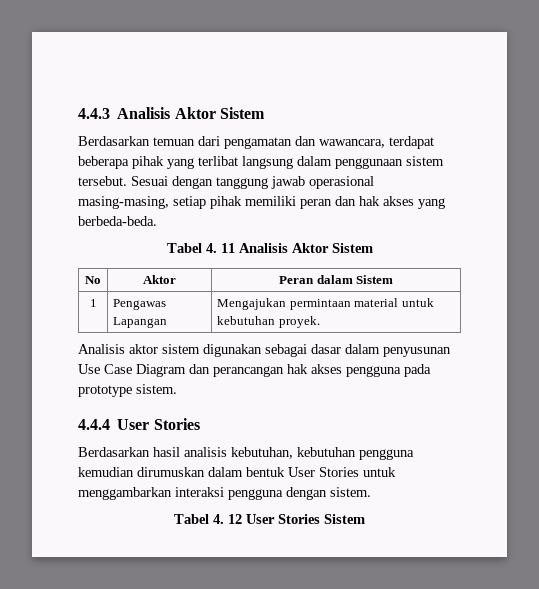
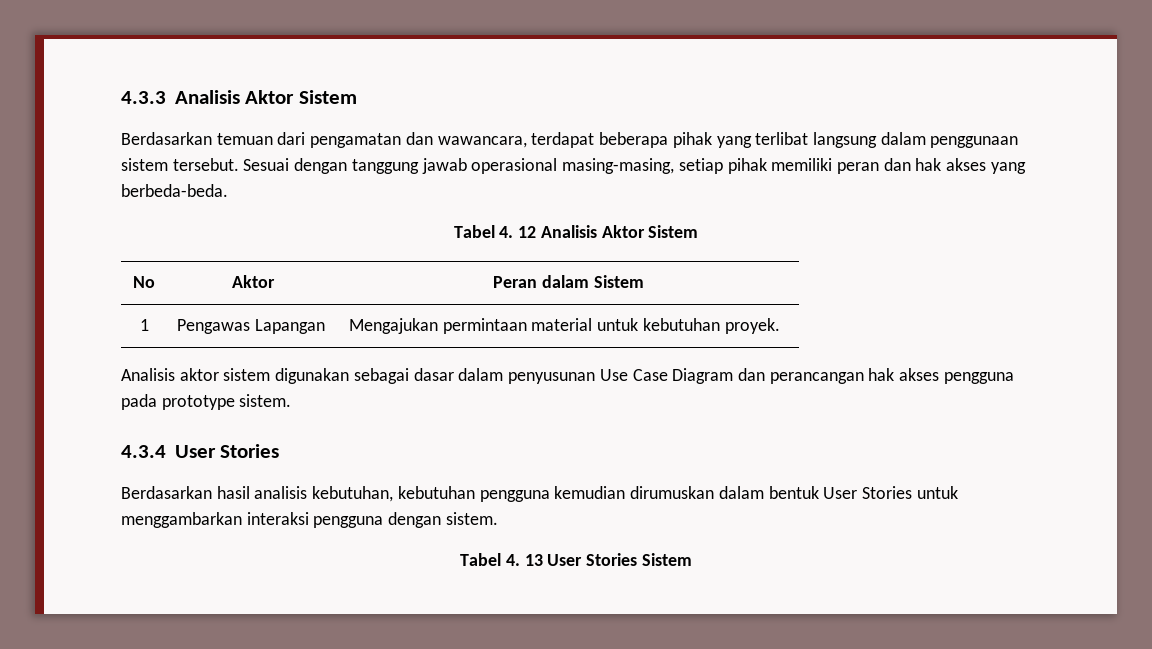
- 4.4.3 Analisis Aktor Sistem
+ 4.3.3 Analisis Aktor Sistem
- Tabel 4. 11 Analisis Aktor Sistem
+ Tabel 4. 12 Analisis Aktor Sistem
- 4.4.4 User Stories
+ 4.3.4 User Stories
- Tabel 4. 12 User Stories Sistem
+ Tabel 4. 13 User Stories Sistem

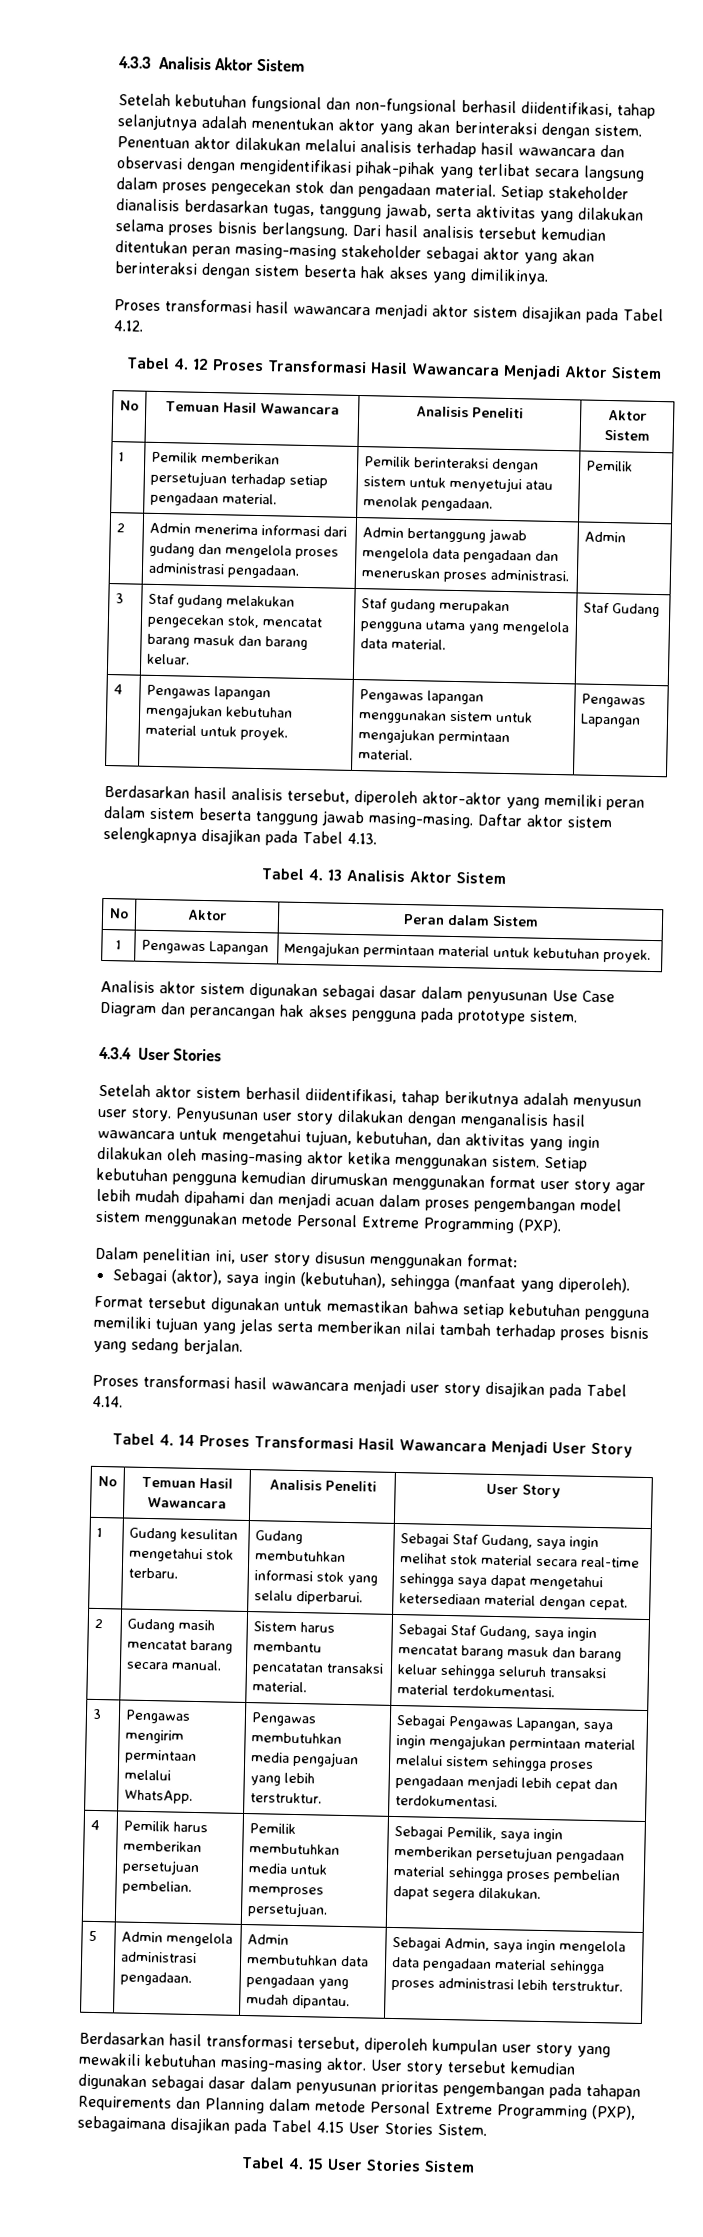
- Berdasarkan temuan dari pengamatan dan wawancara, terdapat beberapa pihak yang terlibat langsung dalam penggunaan sistem tersebut. Sesuai dengan tanggung jawab operasional masing-masing, setiap pihak memiliki peran dan hak akses yang berbeda-beda.
- Tabel 4. 12 Analisis Aktor Sistem
+ Setelah kebutuhan fungsional dan non-fungsional berhasil diidentifikasi, tahap selanjutnya adalah menentukan aktor yang akan berinteraksi dengan sistem. Penentuan aktor dilakukan melalui analisis terhadap hasil wawancara dan observasi dengan mengidentifikasi pihak-pihak yang terlibat secara langsung dalam proses pengecekan stok dan pengadaan material. Setiap stakeholder dianalisis berdasarkan tugas, tanggung jawab, serta aktivitas yang dilakukan selama proses bisnis berlangsung. Dari hasil analisis tersebut kemudian ditentukan peran masing-masing stakeholder sebagai aktor yang akan berinteraksi dengan sistem beserta hak akses yang dimilikinya.
+ Proses transformasi hasil wawancara menjadi aktor sistem disajikan pada Tabel 4.12.
+ Tabel 4. 12 Proses Transformasi Hasil Wawancara Menjadi Aktor Sistem
+ No | Temuan Hasil Wawancara | Analisis Peneliti | Aktor Sistem
+ 1 | Pemilik memberikan persetujuan terhadap setiap pengadaan material. | Pemilik berinteraksi dengan sistem untuk menyetujui atau menolak pengadaan. | Pemilik
+ 2 | Admin menerima informasi dari gudang dan mengelola proses administrasi pengadaan. | Admin bertanggung jawab mengelola data pengadaan dan meneruskan proses administrasi. | Admin
+ 3 | Staf gudang melakukan pengecekan stok, mencatat barang masuk dan barang keluar. | Staf gudang merupakan pengguna utama yang mengelola data material. | Staf Gudang
+ 4 | Pengawas lapangan mengajukan kebutuhan material untuk proyek. | Pengawas lapangan menggunakan sistem untuk mengajukan permintaan material. | Pengawas Lapangan
+ Berdasarkan hasil analisis tersebut, diperoleh aktor-aktor yang memiliki peran dalam sistem beserta tanggung jawab masing-masing. Daftar aktor sistem selengkapnya disajikan pada Tabel 4.13.
+ Tabel 4. 13 Analisis Aktor Sistem
- Berdasarkan hasil analisis kebutuhan, kebutuhan pengguna kemudian dirumuskan dalam bentuk User Stories untuk menggambarkan interaksi pengguna dengan sistem.
- Tabel 4. 13 User Stories Sistem
+ Setelah aktor sistem berhasil diidentifikasi, tahap berikutnya adalah menyusun user story. Penyusunan user story dilakukan dengan menganalisis hasil wawancara untuk mengetahui tujuan, kebutuhan, dan aktivitas yang ingin dilakukan oleh masing-masing aktor ketika menggunakan sistem. Setiap kebutuhan pengguna kemudian dirumuskan menggunakan format user story agar lebih mudah dipahami dan menjadi acuan dalam proses pengembangan model sistem menggunakan metode Personal Extreme Programming (PXP).
+ Dalam penelitian ini, user story disusun menggunakan format:
+ Sebagai (aktor), saya ingin (kebutuhan), sehingga (manfaat yang diperoleh).
+ Format tersebut digunakan untuk memastikan bahwa setiap kebutuhan pengguna memiliki tujuan yang jelas serta memberikan nilai tambah terhadap proses bisnis yang sedang berjalan.
+ Proses transformasi hasil wawancara menjadi user story disajikan pada Tabel 4.14.
+ Tabel 4. 14 Proses Transformasi Hasil Wawancara Menjadi User Story
+ No | Temuan Hasil Wawancara | Analisis Peneliti | User Story
+ 1 | Gudang kesulitan mengetahui stok terbaru. | Gudang membutuhkan informasi stok yang selalu diperbarui. | Sebagai Staf Gudang, saya ingin melihat stok material secara real-time sehingga saya dapat mengetahui ketersediaan material dengan cepat.
+ 2 | Gudang masih mencatat barang secara manual. | Sistem harus membantu pencatatan transaksi material. | Sebagai Staf Gudang, saya ingin mencatat barang masuk dan barang keluar sehingga seluruh transaksi material terdokumentasi.
+ 3 | Pengawas mengirim permintaan melalui WhatsApp. | Pengawas membutuhkan media pengajuan yang lebih terstruktur. | Sebagai Pengawas Lapangan, saya ingin mengajukan permintaan material melalui sistem sehingga proses pengadaan menjadi lebih cepat dan terdokumentasi.
+ 4 | Pemilik harus memberikan persetujuan pembelian. | Pemilik membutuhkan media untuk memproses persetujuan. | Sebagai Pemilik, saya ingin memberikan persetujuan pengadaan material sehingga proses pembelian dapat segera dilakukan.
+ 5 | Admin mengelola administrasi pengadaan. | Admin membutuhkan data pengadaan yang mudah dipantau. | Sebagai Admin, saya ingin mengelola data pengadaan material sehingga proses administrasi lebih terstruktur.
+ Berdasarkan hasil transformasi tersebut, diperoleh kumpulan user story yang mewakili kebutuhan masing-masing aktor. User story tersebut kemudian digunakan sebagai dasar dalam penyusunan prioritas pengembangan pada tahapan Requirements dan Planning dalam metode Personal Extreme Programming (PXP), sebagaimana disajikan pada Tabel 4.15 User Stories Sistem.
+ Tabel 4. 15 User Stories Sistem

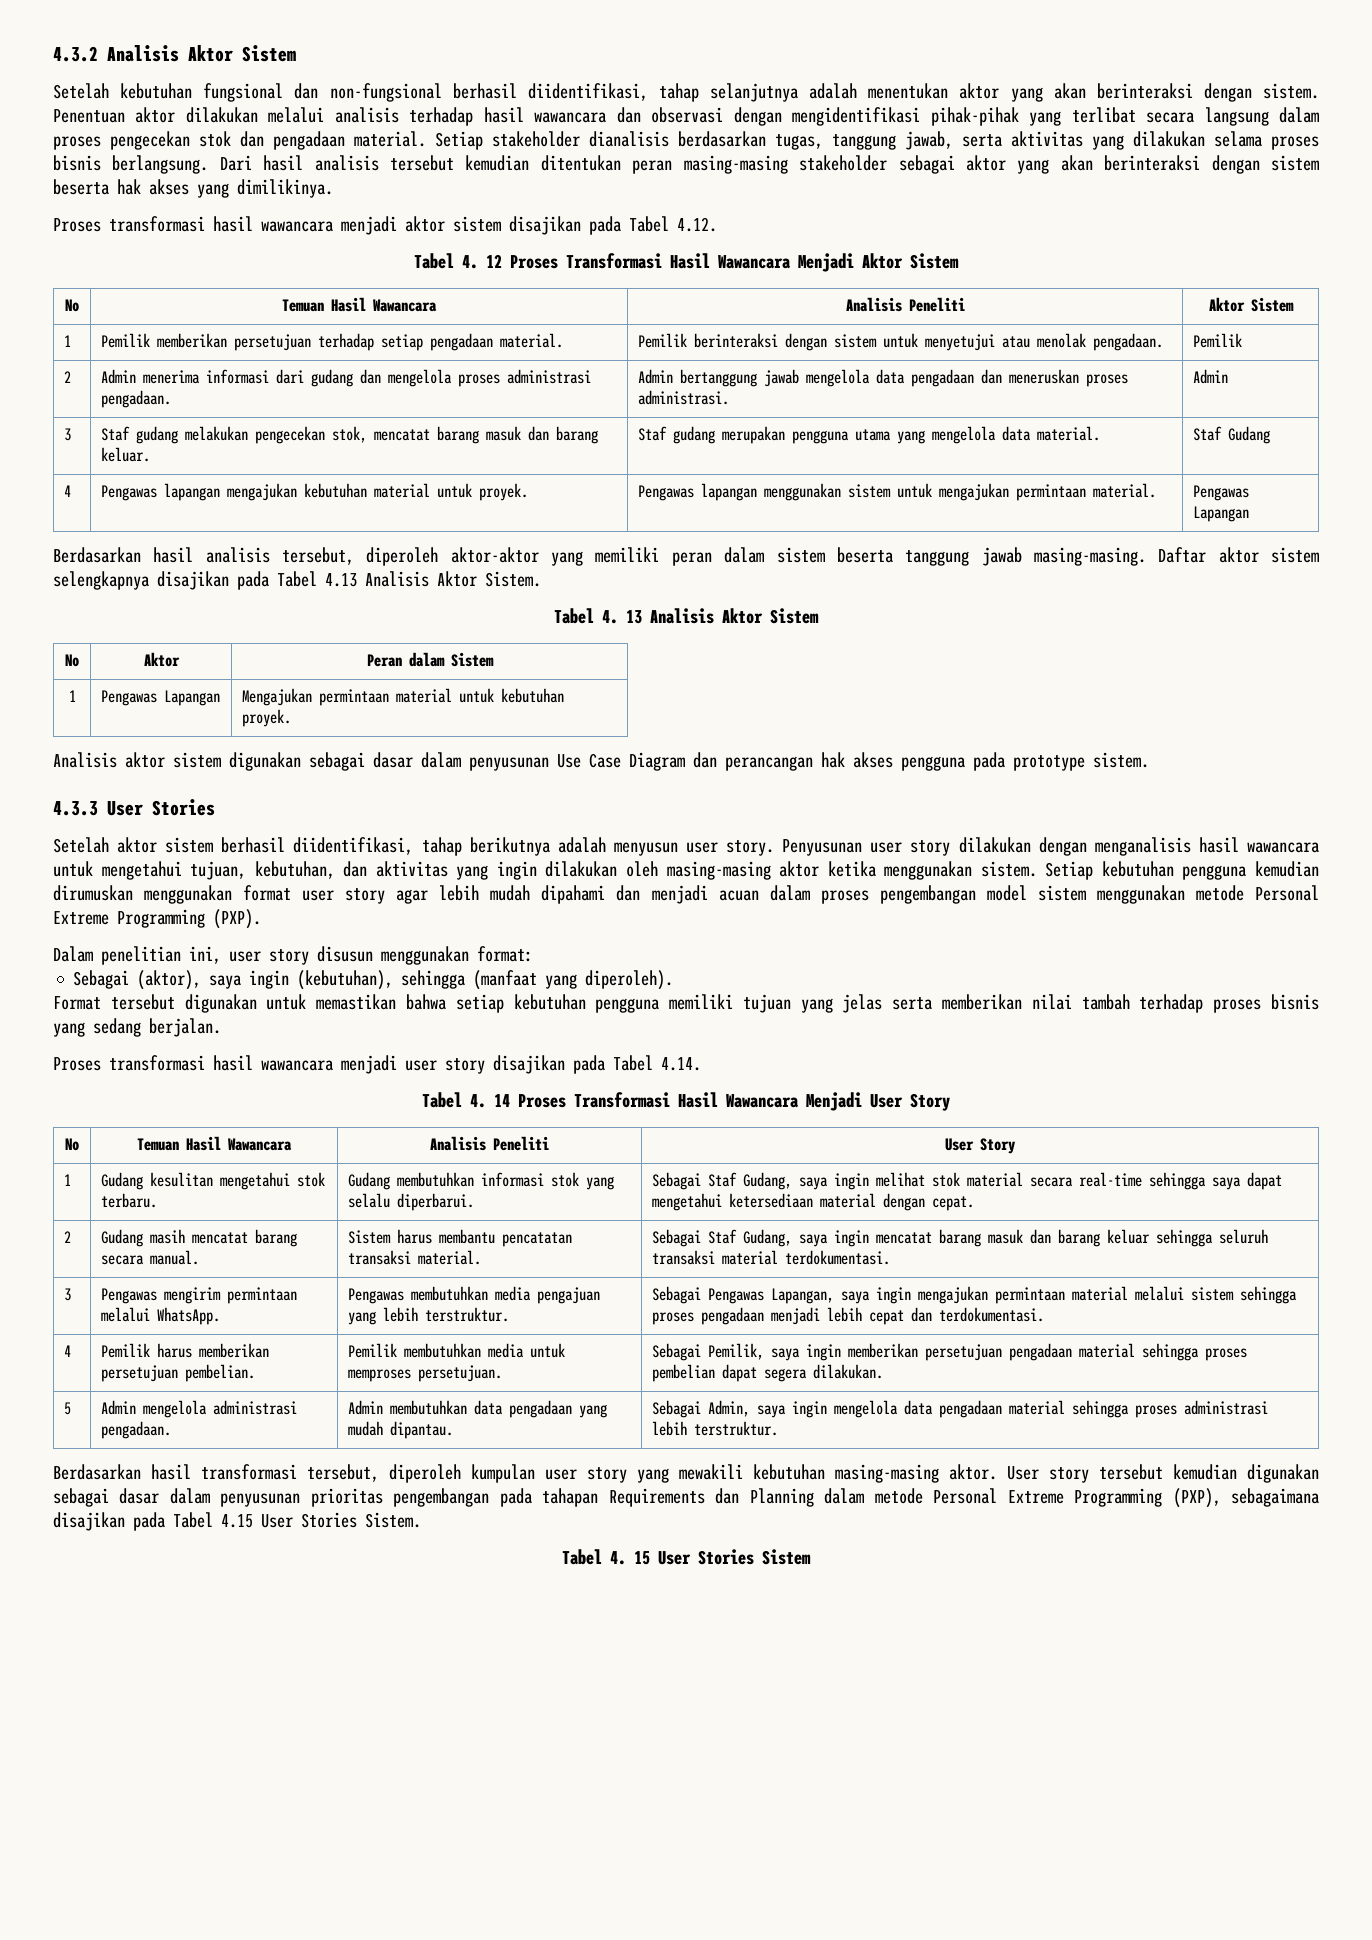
- 4.3.3 Analisis Aktor Sistem
+ 4.3.2 Analisis Aktor Sistem
- Daftar aktor sistem selengkapnya disajikan pada Tabel 4.13.
+ Daftar aktor sistem selengkapnya disajikan pada Tabel 4.13 Analisis Aktor Sistem.
- 4.3.4 User Stories
+ 4.3.3 User Stories

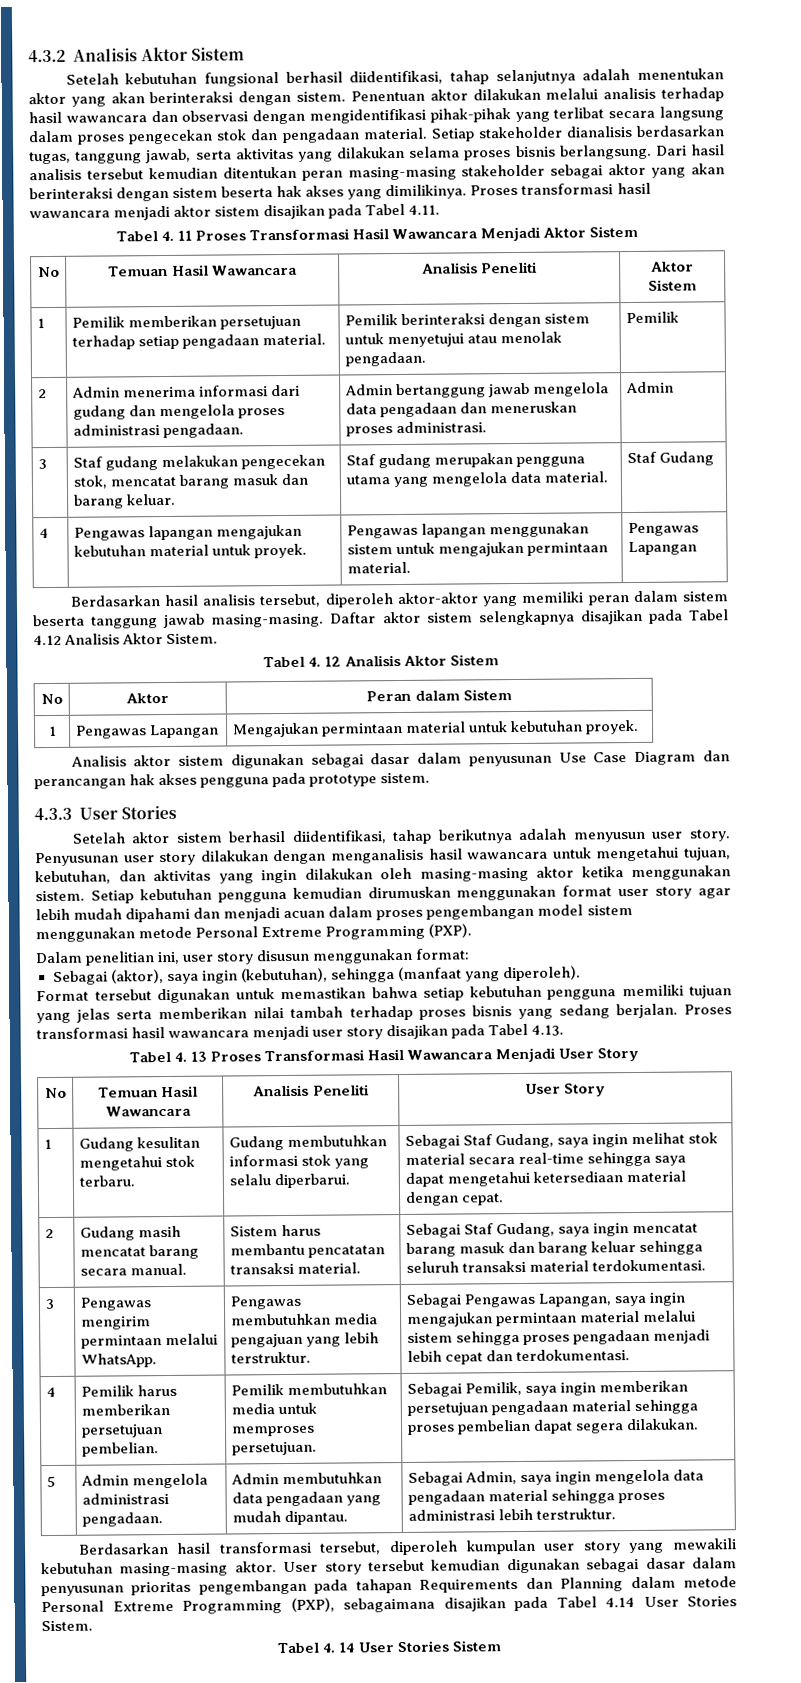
- Setelah kebutuhan fungsional dan non-fungsional berhasil diidentifikasi, tahap selanjutnya adalah menentukan aktor yang akan berinteraksi dengan sistem.
+ Setelah kebutuhan fungsional berhasil diidentifikasi, tahap selanjutnya adalah menentukan aktor yang akan berinteraksi dengan sistem.
- Dari hasil analisis tersebut kemudian ditentukan peran masing-masing stakeholder sebagai aktor yang akan berinteraksi dengan sistem beserta hak akses yang dimilikinya.
- Proses transformasi hasil wawancara menjadi aktor sistem disajikan pada Tabel 4.12.
- Tabel 4. 12 Proses Transformasi Hasil Wawancara Menjadi Aktor Sistem
+ Dari hasil analisis tersebut kemudian ditentukan peran masing-masing stakeholder sebagai aktor yang akan berinteraksi dengan sistem beserta hak akses yang dimilikinya. Proses transformasi hasil wawancara menjadi aktor sistem disajikan pada Tabel 4.11.
+ Tabel 4. 11 Proses Transformasi Hasil Wawancara Menjadi Aktor Sistem
- Daftar aktor sistem selengkapnya disajikan pada Tabel 4.13 Analisis Aktor Sistem.
+ Daftar aktor sistem selengkapnya disajikan pada Tabel 4.12 Analisis Aktor Sistem.
- Tabel 4. 13 Analisis Aktor Sistem
+ Tabel 4. 12 Analisis Aktor Sistem
- Format tersebut digunakan untuk memastikan bahwa setiap kebutuhan pengguna memiliki tujuan yang jelas serta memberikan nilai tambah terhadap proses bisnis yang sedang berjalan.
- Proses transformasi hasil wawancara menjadi user story disajikan pada Tabel 4.14.
- Tabel 4. 14 Proses Transformasi Hasil Wawancara Menjadi User Story
+ Format tersebut digunakan untuk memastikan bahwa setiap kebutuhan pengguna memiliki tujuan yang jelas serta memberikan nilai tambah terhadap proses bisnis yang sedang berjalan. Proses transformasi hasil wawancara menjadi user story disajikan pada Tabel 4.13.
+ Tabel 4. 13 Proses Transformasi Hasil Wawancara Menjadi User Story
- User story tersebut kemudian digunakan sebagai dasar dalam penyusunan prioritas pengembangan pada tahapan Requirements dan Planning dalam metode Personal Extreme Programming (PXP), sebagaimana disajikan pada Tabel 4.15 User Stories Sistem.
+ User story tersebut kemudian digunakan sebagai dasar dalam penyusunan prioritas pengembangan pada tahapan Requirements dan Planning dalam metode Personal Extreme Programming (PXP), sebagaimana disajikan pada Tabel 4.14 User Stories Sistem.
- Tabel 4. 15 User Stories Sistem
+ Tabel 4. 14 User Stories Sistem

